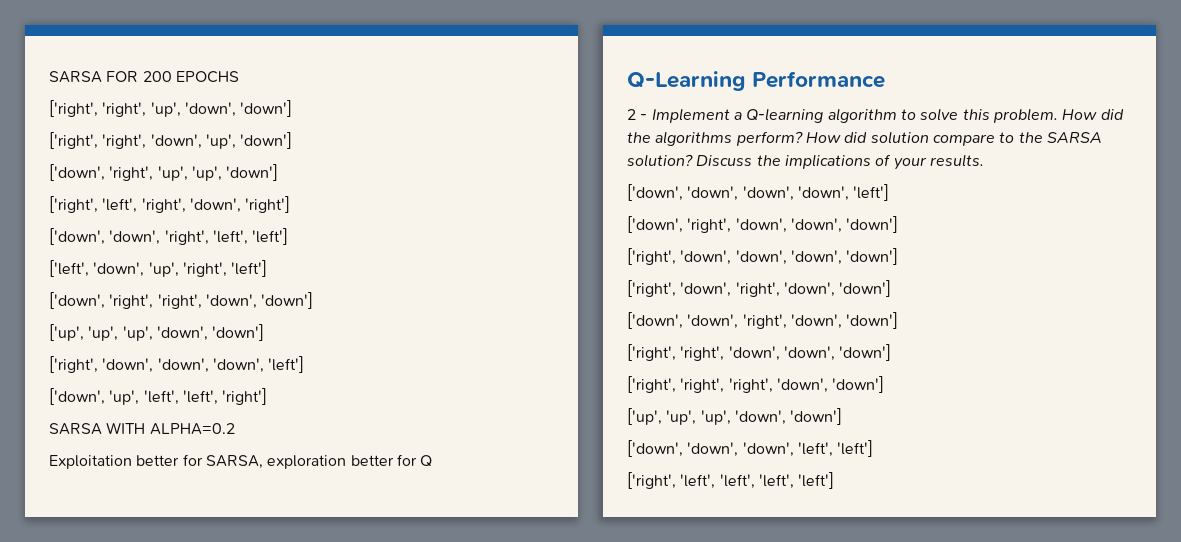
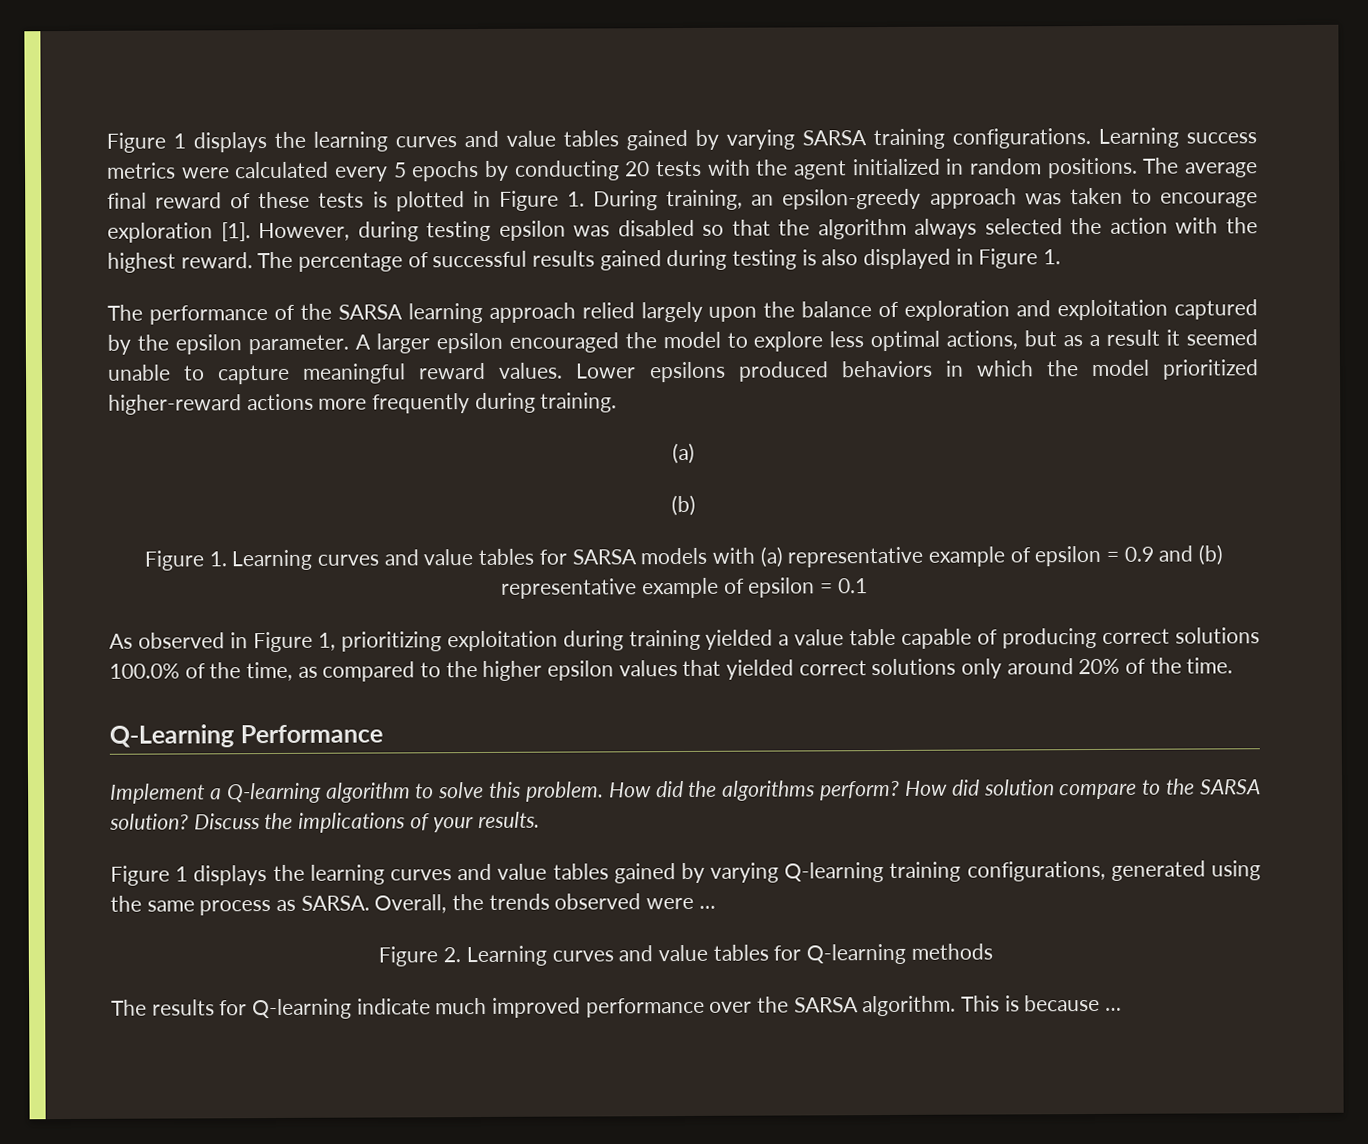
- SARSA FOR 200 EPOCHS
- ['right', 'right', 'up', 'down', 'down']
- ['right', 'right', 'down', 'up', 'down']
- ['down', 'right', 'up', 'up', 'down']
- ['right', 'left', 'right', 'down', 'right']
- ['down', 'down', 'right', 'left', 'left']
- ['left', 'down', 'up', 'right', 'left']
- ['down', 'right', 'right', 'down', 'down']
- ['up', 'up', 'up', 'down', 'down']
- ['right', 'down', 'down', 'down', 'left']
- ['down', 'up', 'left', 'left', 'right']
- SARSA WITH ALPHA=0.2
- Exploitation better for SARSA, exploration better for Q
+ Figure 1 displays the learning curves and value tables gained by varying SARSA training configurations. Learning success metrics were calculated every 5 epochs by conducting 20 tests with the agent initialized in random positions. The average final reward of these tests is plotted in Figure 1. During training, an epsilon-greedy approach was taken to encourage exploration [1]. However, during testing epsilon was disabled so that the algorithm always selected the action with the highest reward. The percentage of successful results gained during testing is also displayed in Figure 1.
+ The performance of the SARSA learning approach relied largely upon the balance of exploration and exploitation captured by the epsilon parameter. A larger epsilon encouraged the model to explore less optimal actions, but as a result it seemed unable to capture meaningful reward values. Lower epsilons produced behaviors in which the model prioritized higher-reward actions more frequently during training.
+ (a)
+ (b)
+ Figure 1. Learning curves and value tables for SARSA models with (a) representative example of epsilon = 0.9 and (b) representative example of epsilon = 0.1
+ As observed in Figure 1, prioritizing exploitation during training yielded a value table capable of producing correct solutions 100.0% of the time, as compared to the higher epsilon values that yielded correct solutions only around 20% of the time.
- 2 - Implement a Q-learning algorithm to solve this problem.
+ Implement a Q-learning algorithm to solve this problem.
- ['down', 'down', 'down', 'down', 'left']
- ['down', 'right', 'down', 'down', 'down']
- ['right', 'down', 'down', 'down', 'down']
- ['right', 'down', 'right', 'down', 'down']
- ['down', 'down', 'right', 'down', 'down']
- ['right', 'right', 'down', 'down', 'down']
- ['right', 'right', 'right', 'down', 'down']
- ['up', 'up', 'up', 'down', 'down']
- ['down', 'down', 'down', 'left', 'left']
- ['right', 'left', 'left', 'left', 'left']
+ Figure 1 displays the learning curves and value tables gained by varying Q-learning training configurations, generated using the same process as SARSA. Overall, the trends observed were …
+ Figure 2. Learning curves and value tables for Q-learning methods
+ The results for Q-learning indicate much improved performance over the SARSA algorithm. This is because …

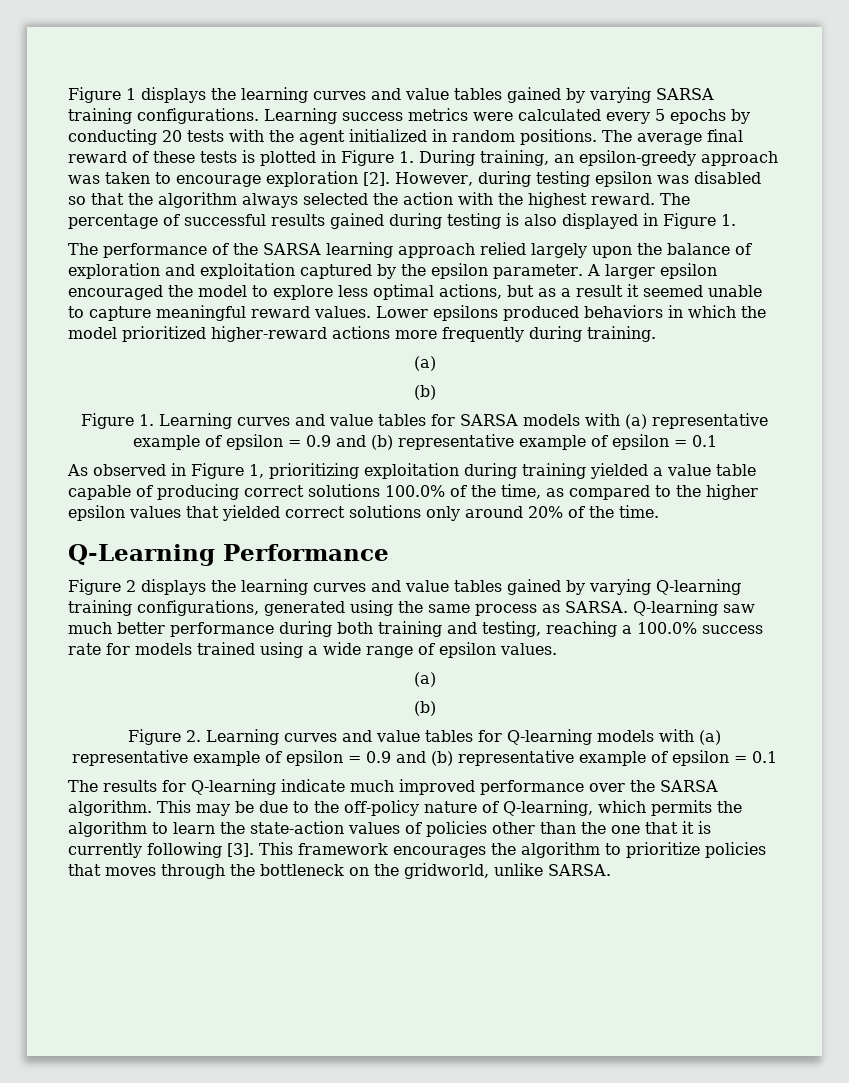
- The average final reward of these tests is plotted in Figure 1. During training, an epsilon-greedy approach was taken to encourage exploration [1].
+ The average final reward of these tests is plotted in Figure 1. During training, an epsilon-greedy approach was taken to encourage exploration [2].
- Implement a Q-learning algorithm to solve this problem. How did the algorithms perform? How did solution compare to the SARSA solution? Discuss the implications of your results.
- Figure 1 displays the learning curves and value tables gained by varying Q-learning training configurations, generated using the same process as SARSA.
+ Figure 2 displays the learning curves and value tables gained by varying Q-learning training configurations, generated using the same process as SARSA.
- Overall, the trends observed were …
+ Q-learning saw much better performance during both training and testing, reaching a 100.0% success rate for models trained using a wide range of epsilon values.
+ (a)
+ (b)
- Figure 2. Learning curves and value tables for Q-learning methods
+ Figure 2. Learning curves and value tables for Q-learning models with (a) representative example of epsilon = 0.9 and (b) representative example of epsilon = 0.1
- This is because …
+ This may be due to the off-policy nature of Q-learning, which permits the algorithm to learn the state-action values of policies other than the one that it is currently following [3]. This framework encourages the algorithm to prioritize policies that moves through the bottleneck on the gridworld, unlike SARSA.

